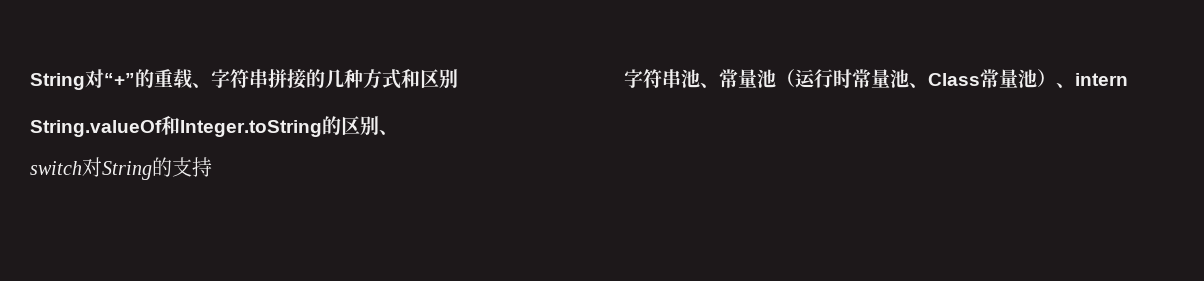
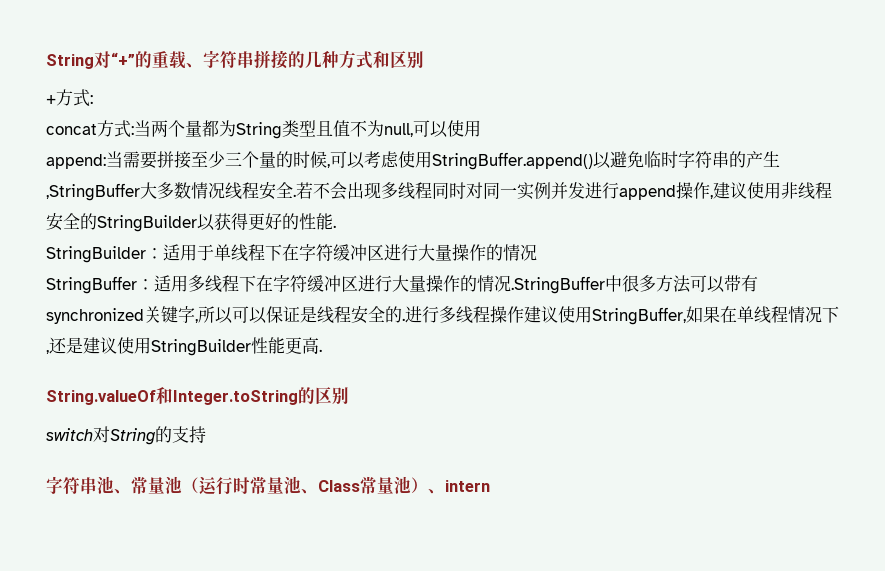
+ +方式:
+ concat方式:当两个量都为String类型且值不为null,可以使用
+ append:当需要拼接至少三个量的时候,可以考虑使用StringBuffer.append()以避免临时字符串的产生,StringBuffer大多数情况线程安全.若不会出现多线程同时对同一实例并发进行append操作,建议使用非线程安全的StringBuilder以获得更好的性能.
+ StringBuilder：适用于单线程下在字符缓冲区进行大量操作的情况
+ StringBuffer：适用多线程下在字符缓冲区进行大量操作的情况.StringBuffer中很多方法可以带有synchronized关键字,所以可以保证是线程安全的.进行多线程操作建议使用StringBuffer,如果在单线程情况下,还是建议使用StringBuilder性能更高.
- String.valueOf和Integer.toString的区别、
+ String.valueOf和Integer.toString的区别

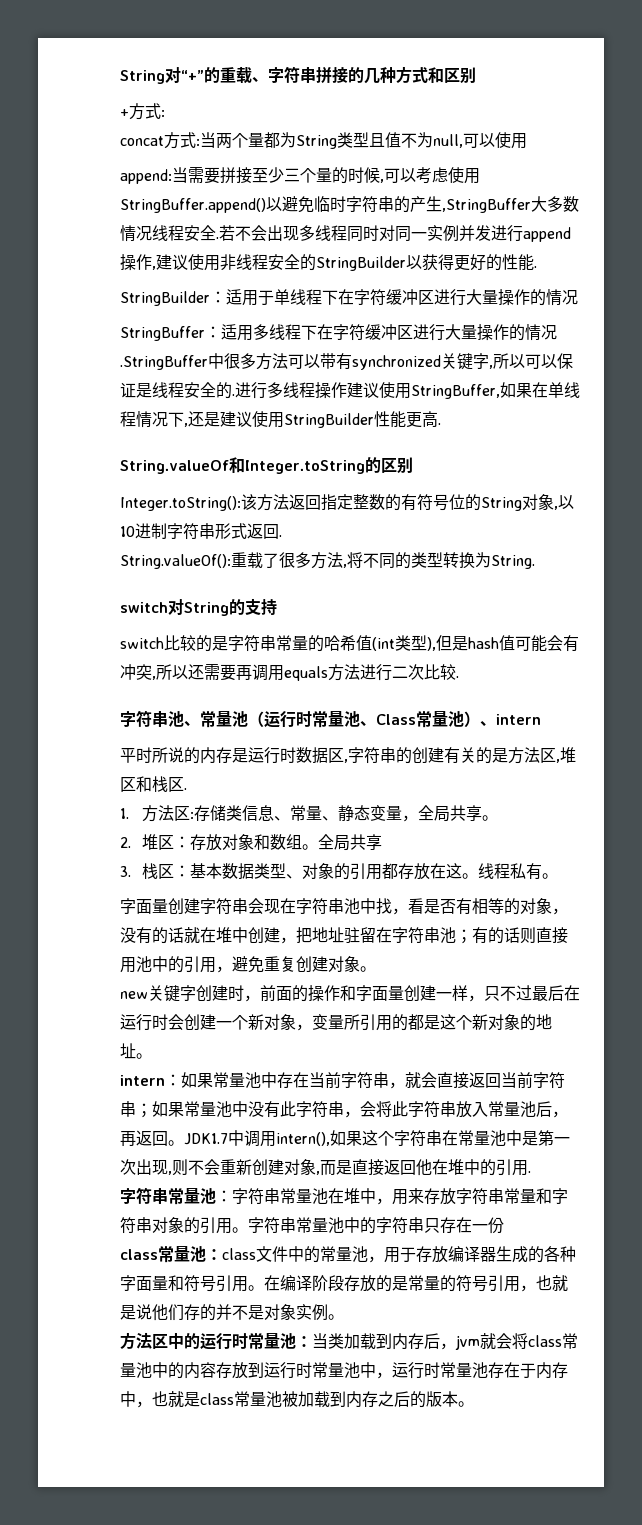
+ Integer.toString():该方法返回指定整数的有符号位的String对象,以10进制字符串形式返回.
+ String.valueOf():重载了很多方法,将不同的类型转换为String.
  switch对String的支持
+ switch比较的是字符串常量的哈希值(int类型),但是hash值可能会有冲突,所以还需要再调用equals方法进行二次比较.
+ 平时所说的内存是运行时数据区,字符串的创建有关的是方法区,堆区和栈区.
+ 1.方法区:存储类信息、常量、静态变量，全局共享。
+ 2.堆区：存放对象和数组。全局共享
+ 3.栈区：基本数据类型、对象的引用都存放在这。线程私有。
+ 字面量创建字符串会现在字符串池中找，看是否有相等的对象，没有的话就在堆中创建，把地址驻留在字符串池；有的话则直接用池中的引用，避免重复创建对象。
+ new关键字创建时，前面的操作和字面量创建一样，只不过最后在运行时会创建一个新对象，变量所引用的都是这个新对象的地址。
+ intern：如果常量池中存在当前字符串，就会直接返回当前字符串；如果常量池中没有此字符串，会将此字符串放入常量池后，再返回。JDK1.7中调用intern(),如果这个字符串在常量池中是第一次出现,则不会重新创建对象,而是直接返回他在堆中的引用.
+ 字符串常量池：字符串常量池在堆中，用来存放字符串常量和字符串对象的引用。字符串常量池中的字符串只存在一份
+ class常量池：class文件中的常量池，用于存放编译器生成的各种字面量和符号引用。在编译阶段存放的是常量的符号引用，也就是说他们存的并不是对象实例。
+ 方法区中的运行时常量池：当类加载到内存后，jvm就会将class常量池中的内容存放到运行时常量池中，运行时常量池存在于内存中，也就是class常量池被加载到内存之后的版本。

